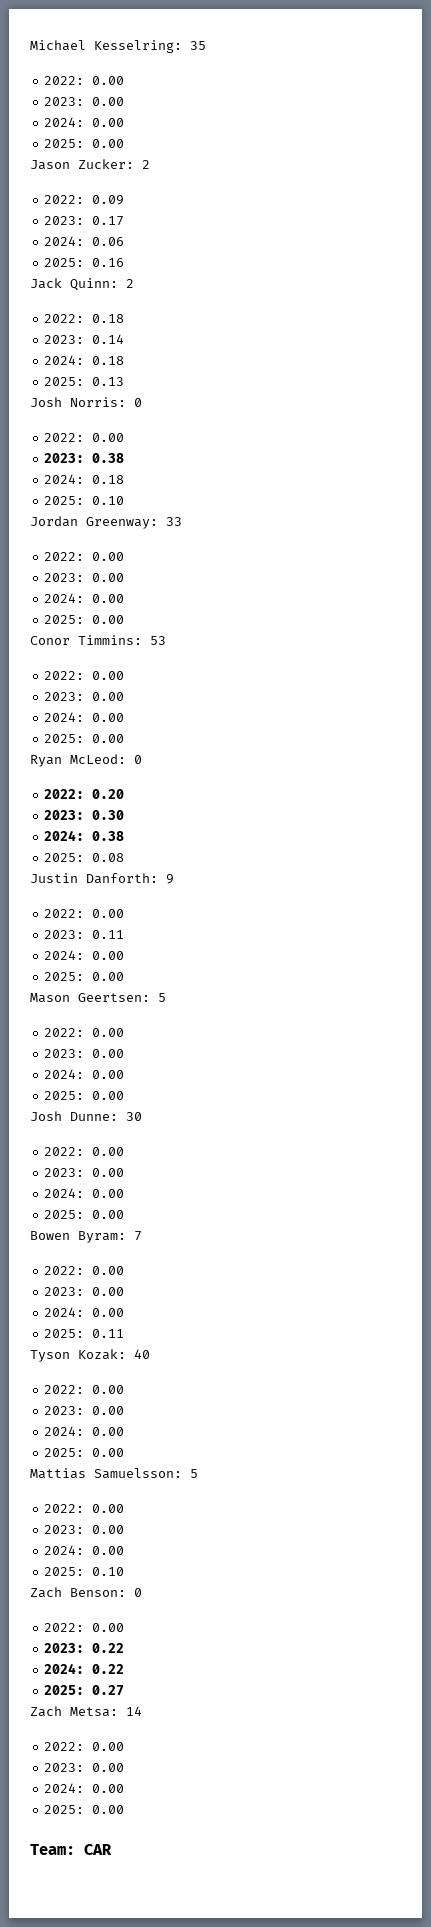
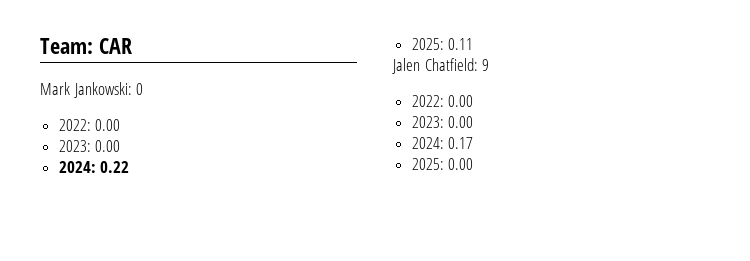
- Michael Kesselring: 35
+ Team: CAR
+ Mark Jankowski: 0
  2022: 0.00
  2023: 0.00
- 2024: 0.00
- 2025: 0.00
- Jason Zucker: 2
- 2022: 0.09
- 2023: 0.17
- 2024: 0.06
- 2025: 0.16
- Jack Quinn: 2
- 2022: 0.18
- 2023: 0.14
- 2024: 0.18
- 2025: 0.13
- Josh Norris: 0
- 2022: 0.00
- 2023: 0.38
- 2024: 0.18
- 2025: 0.10
- Jordan Greenway: 33
+ 2024: 0.22
+ 2025: 0.11
+ Jalen Chatfield: 9
  2022: 0.00
  2023: 0.00
- 2024: 0.00
+ 2024: 0.17
  2025: 0.00
- Conor Timmins: 53
- 2022: 0.00
- 2023: 0.00
- 2024: 0.00
- 2025: 0.00
- Ryan McLeod: 0
- 2022: 0.20
- 2023: 0.30
- 2024: 0.38
- 2025: 0.08
- Justin Danforth: 9
- 2022: 0.00
- 2023: 0.11
- 2024: 0.00
- 2025: 0.00
- Mason Geertsen: 5
- 2022: 0.00
- 2023: 0.00
- 2024: 0.00
- 2025: 0.00
- Josh Dunne: 30
- 2022: 0.00
- 2023: 0.00
- 2024: 0.00
- 2025: 0.00
- Bowen Byram: 7
- 2022: 0.00
- 2023: 0.00
- 2024: 0.00
- 2025: 0.11
- Tyson Kozak: 40
- 2022: 0.00
- 2023: 0.00
- 2024: 0.00
- 2025: 0.00
- Mattias Samuelsson: 5
- 2022: 0.00
- 2023: 0.00
- 2024: 0.00
- 2025: 0.10
- Zach Benson: 0
- 2022: 0.00
- 2023: 0.22
- 2024: 0.22
- 2025: 0.27
- Zach Metsa: 14
- 2022: 0.00
- 2023: 0.00
- 2024: 0.00
- 2025: 0.00
- Team: CAR

